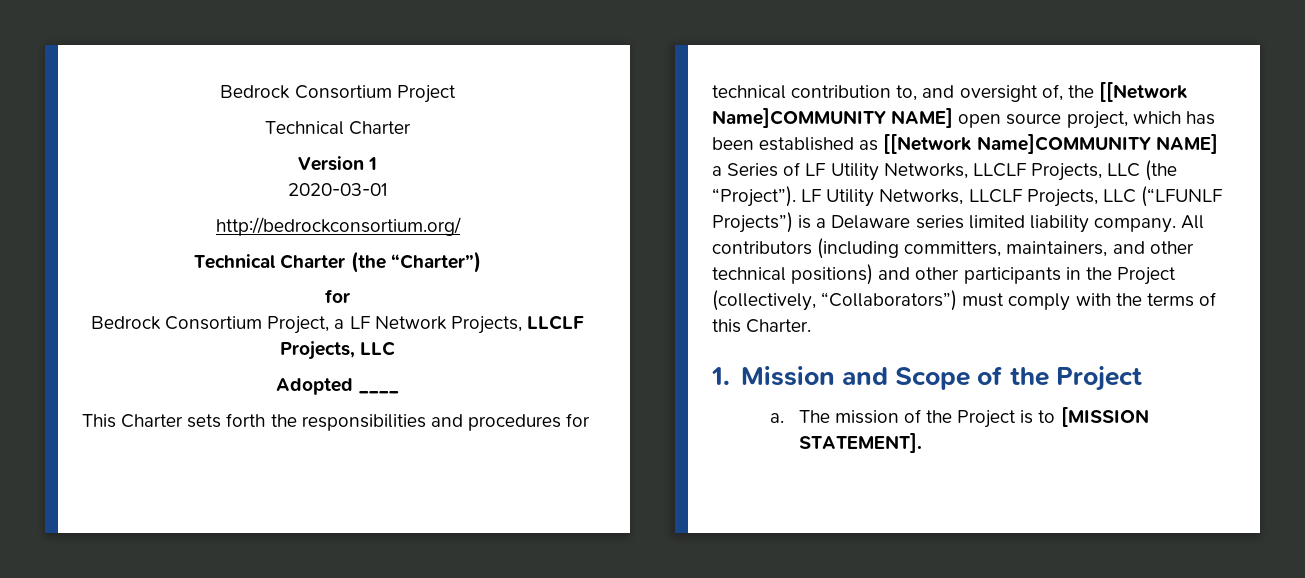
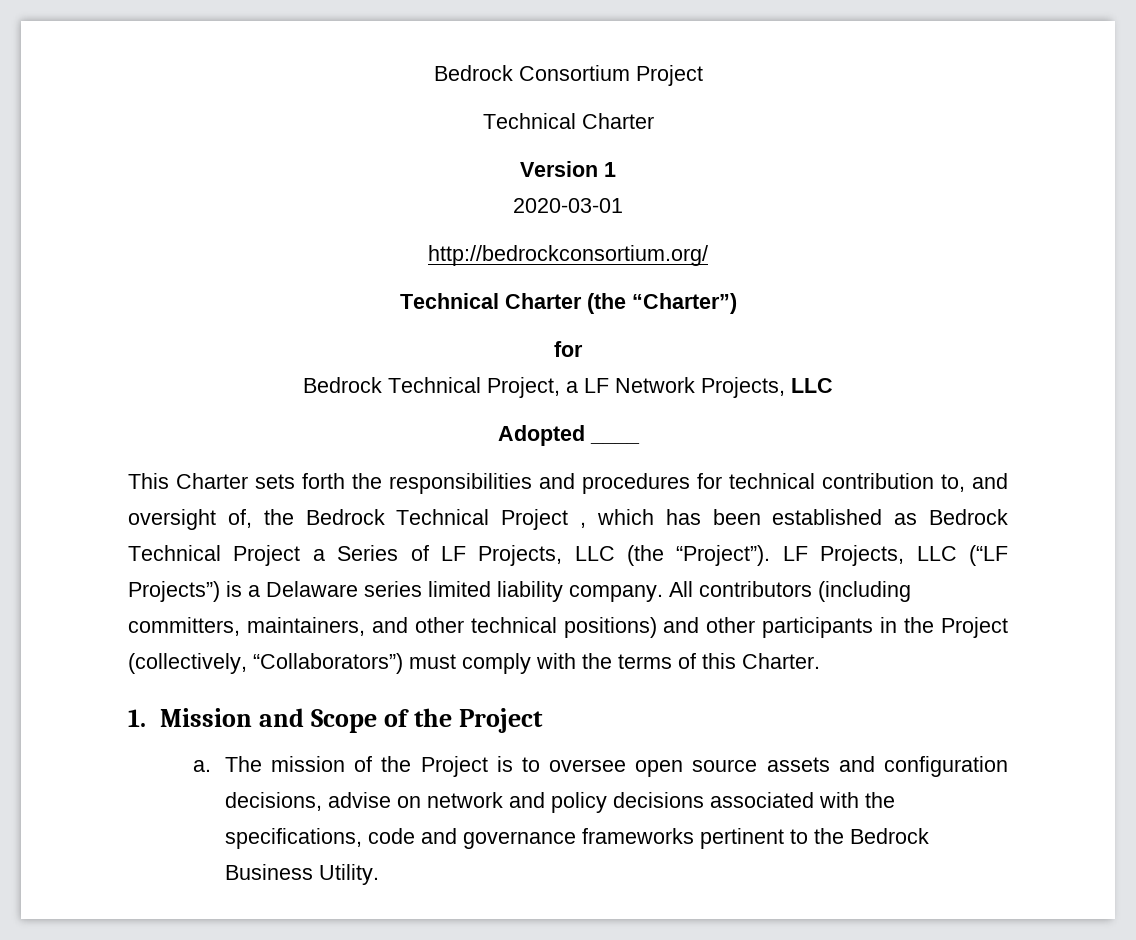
- Bedrock Consortium Project, a LF Network Projects, LLCLF Projects, LLC
+ Bedrock Technical Project, a LF Network Projects, LLC
- This Charter sets forth the responsibilities and procedures for technical contribution to, and oversight of, the [[Network Name]COMMUNITY NAME] open source project, which has been established as [[Network Name]COMMUNITY NAME] a Series of LF Utility Networks, LLCLF Projects, LLC (the “Project”).
+ This Charter sets forth the responsibilities and procedures for technical contribution to, and oversight of, the Bedrock Technical Project , which has been established as Bedrock Technical Project a Series of LF Projects, LLC (the “Project”).
- LF Utility Networks, LLCLF Projects, LLC (“LFUNLF Projects”) is a Delaware series limited liability company.
+ LF Projects, LLC (“LF Projects”) is a Delaware series limited liability company.
- The mission of the Project is to [MISSION STATEMENT].
+ The mission of the Project is to oversee open source assets and configuration decisions, advise on network and policy decisions associated with the specifications, code and governance frameworks pertinent to the Bedrock Business Utility.

